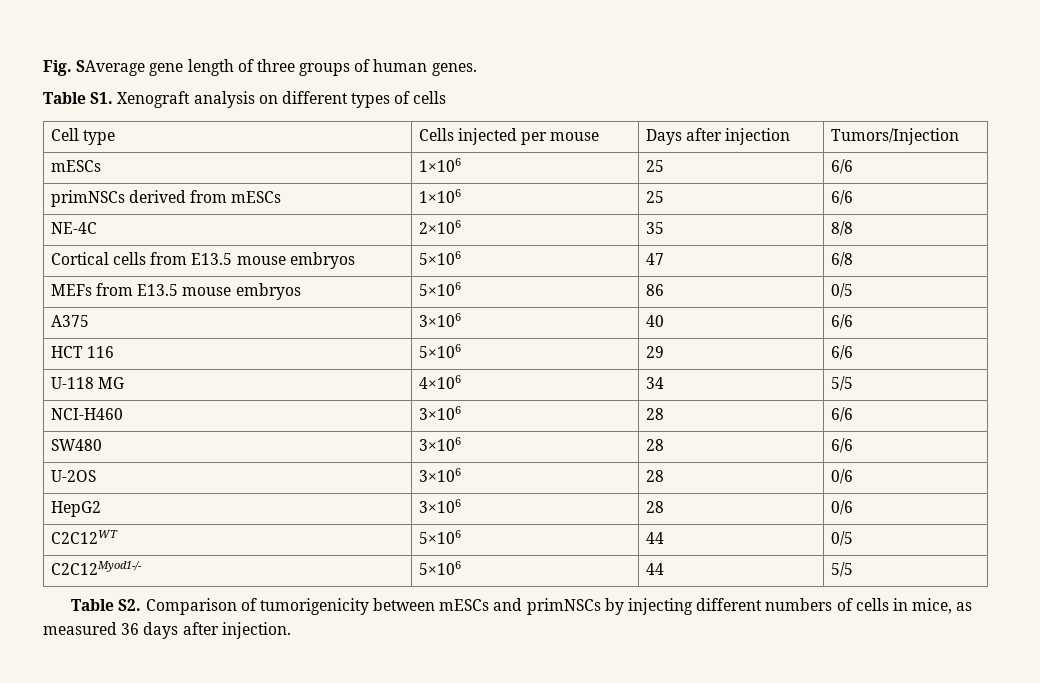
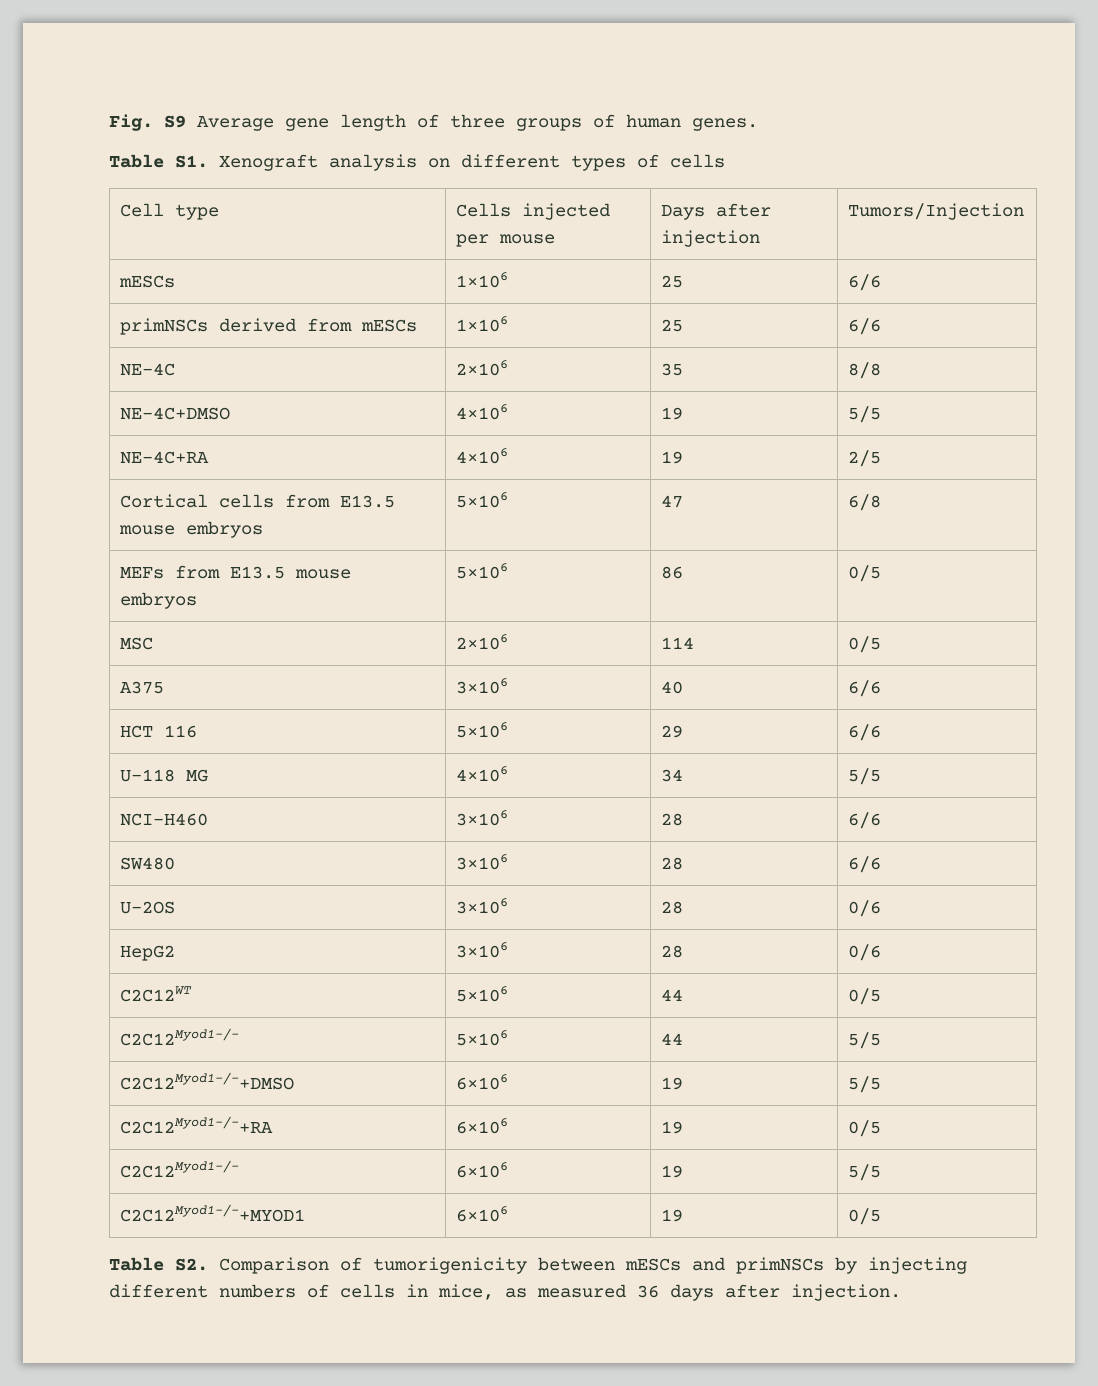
- Fig. SAverage gene length of three groups of human genes.
+ Fig. S9 Average gene length of three groups of human genes.
+ NE-4C+DMSO | 4×106 | 19 | 5/5
+ NE-4C+RA | 4×106 | 19 | 2/5
+ MSC | 2×106 | 114 | 0/5
+ C2C12Myod1-/-+DMSO | 6×106 | 19 | 5/5
+ C2C12Myod1-/-+RA | 6×106 | 19 | 0/5
+ C2C12Myod1-/- | 6×106 | 19 | 5/5
+ C2C12Myod1-/-+MYOD1 | 6×106 | 19 | 0/5

